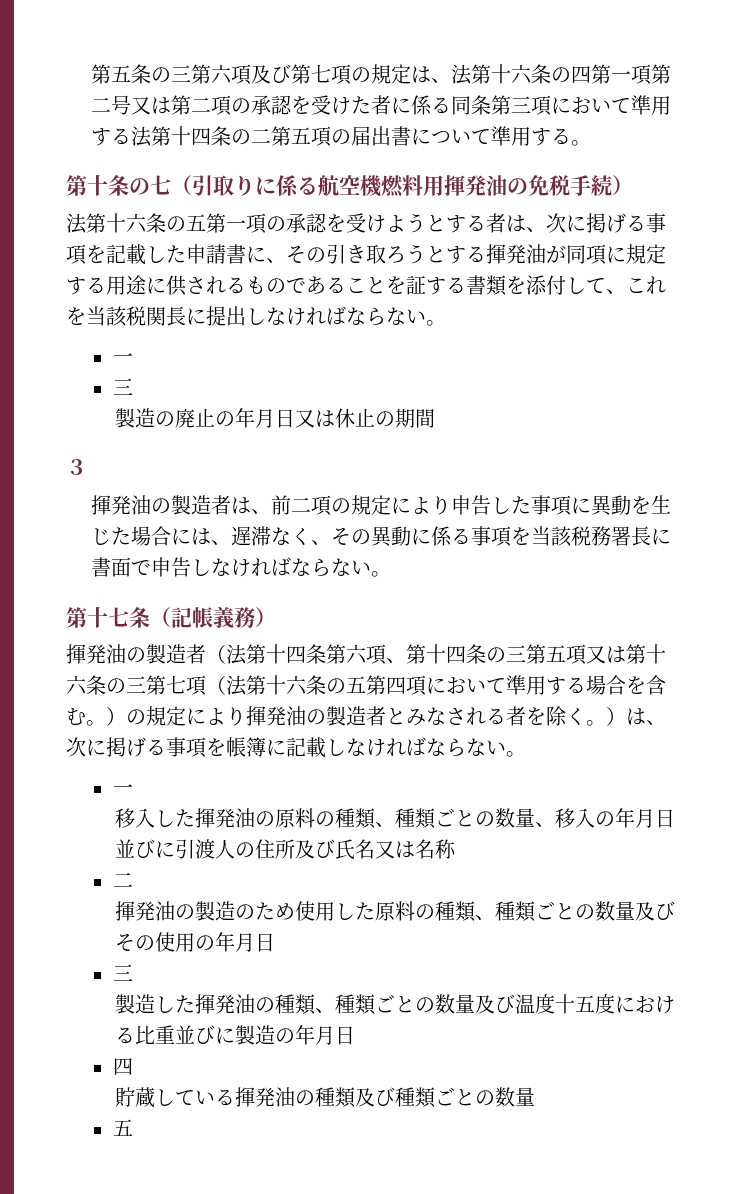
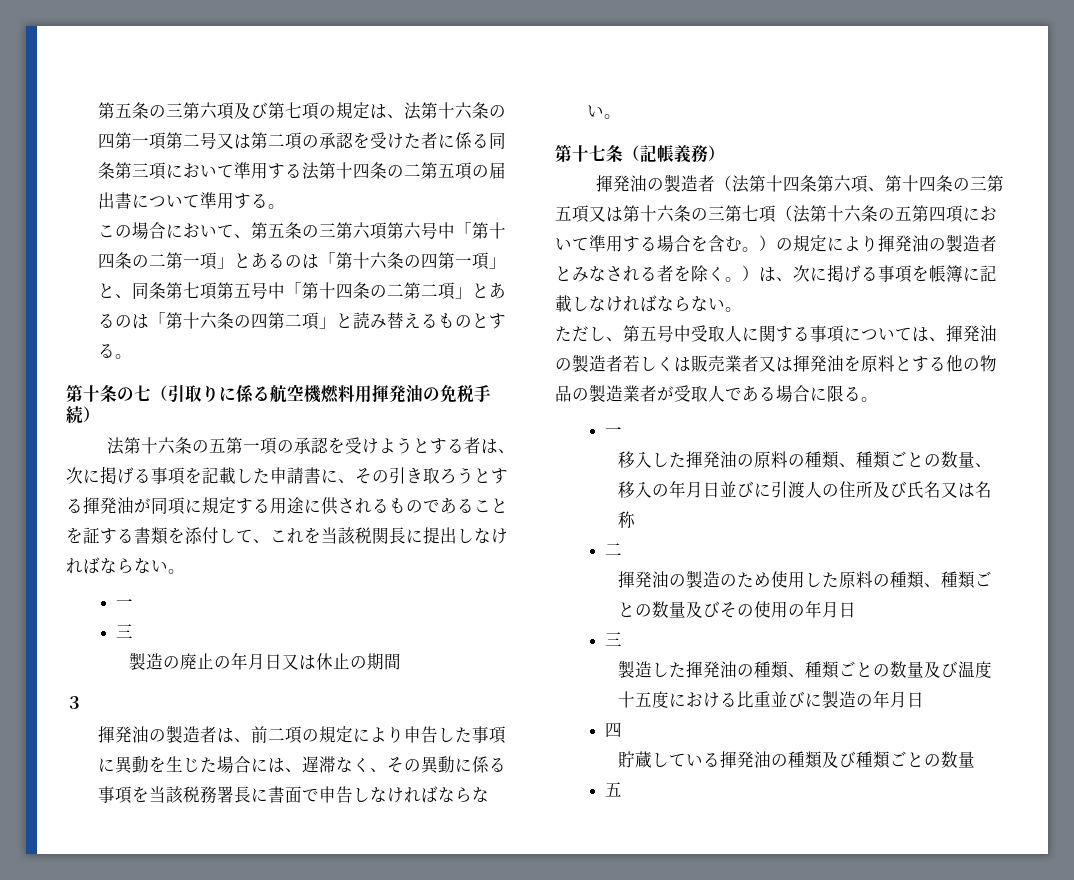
+ この場合において、第五条の三第六項第六号中「第十四条の二第一項」とあるのは「第十六条の四第一項」と、同条第七項第五号中「第十四条の二第二項」とあるのは「第十六条の四第二項」と読み替えるものとする。
+ ただし、第五号中受取人に関する事項については、揮発油の製造者若しくは販売業者又は揮発油を原料とする他の物品の製造業者が受取人である場合に限る。

